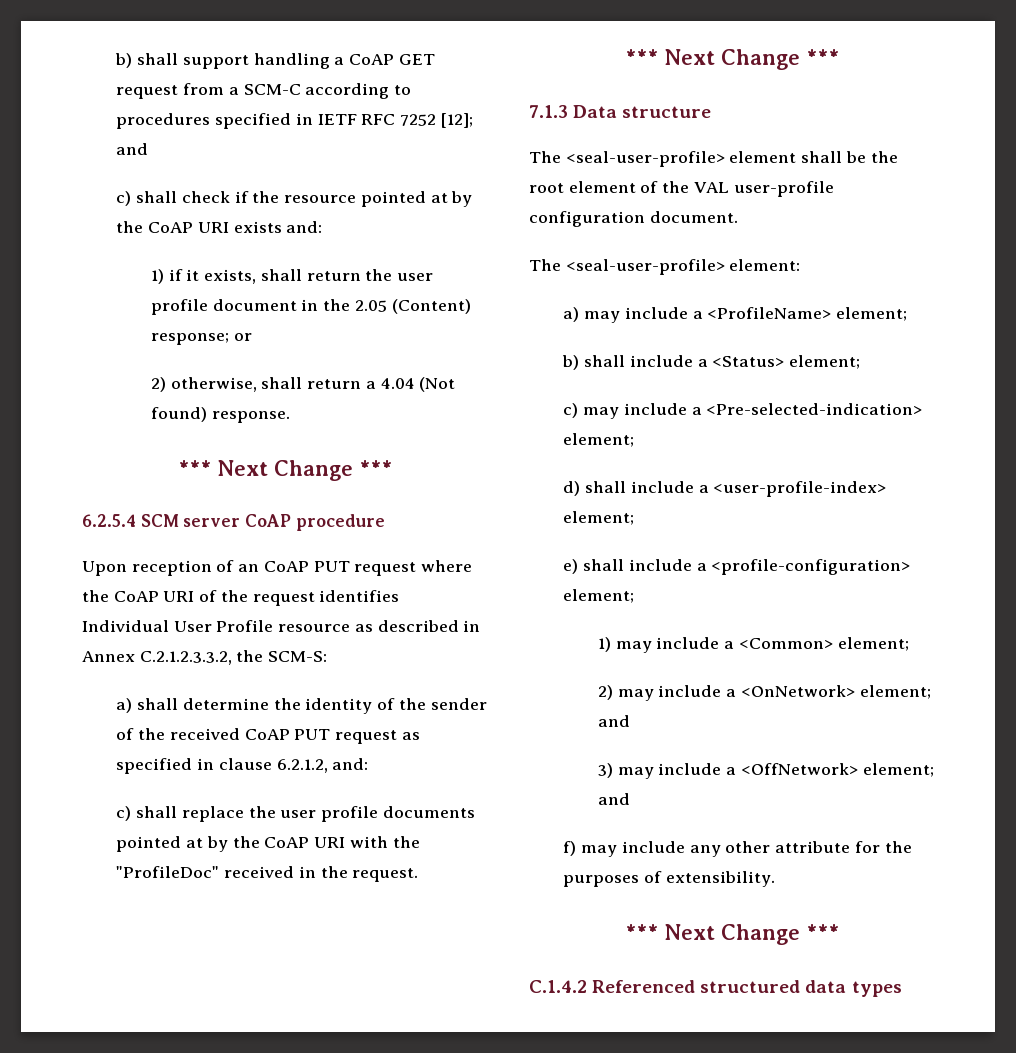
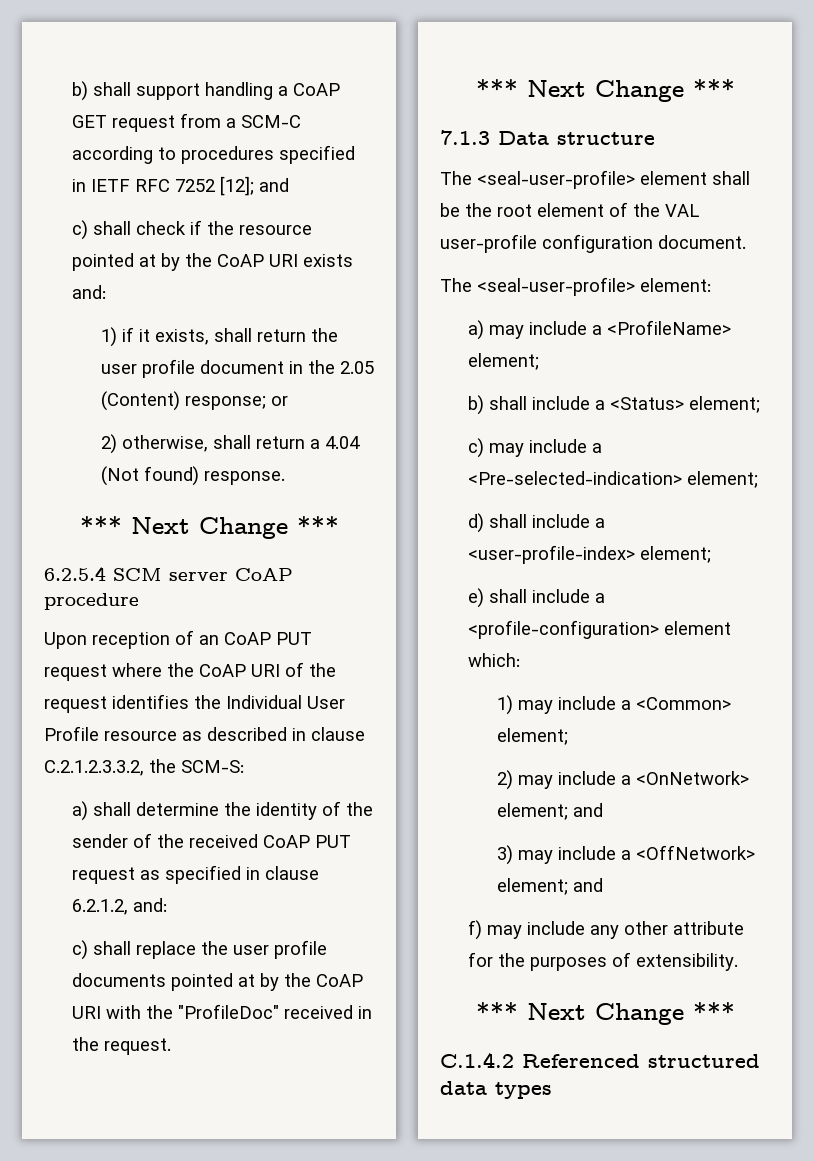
- Upon reception of an CoAP PUT request where the CoAP URI of the request identifies Individual User Profile resource as described in Annex C.2.1.2.3.3.2, the SCM-S:
+ Upon reception of an CoAP PUT request where the CoAP URI of the request identifies the Individual User Profile resource as described in clause C.2.1.2.3.3.2, the SCM-S:
- e) shall include a <profile-configuration> element;
+ e) shall include a <profile-configuration> element which:

